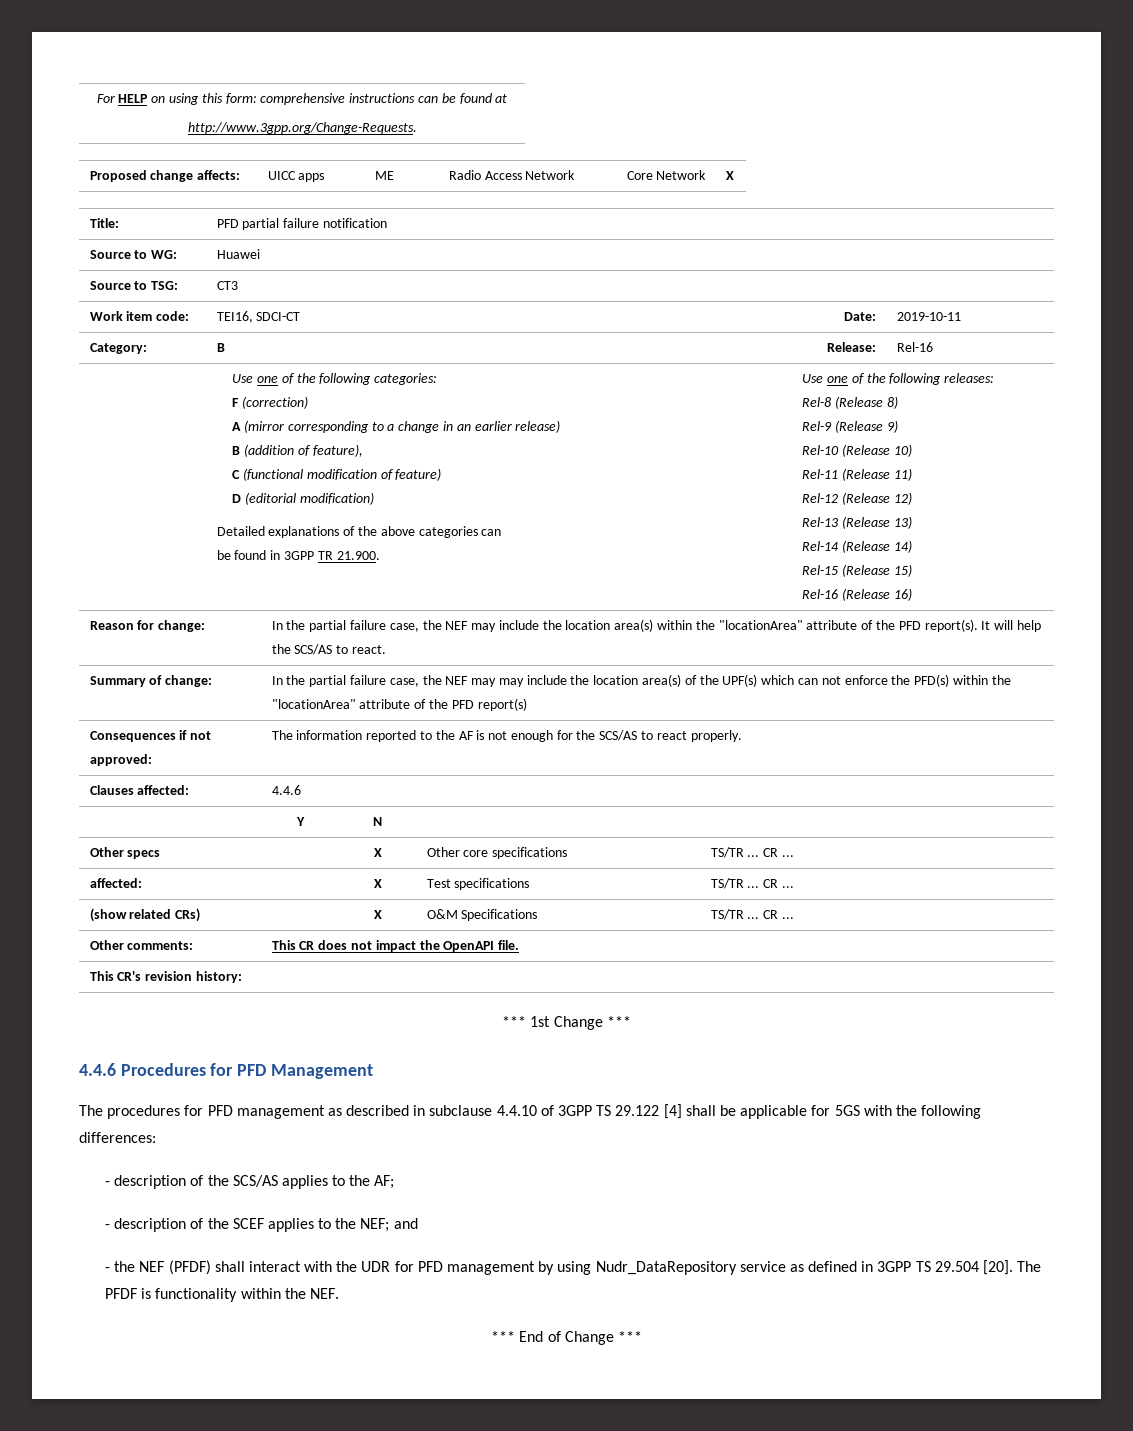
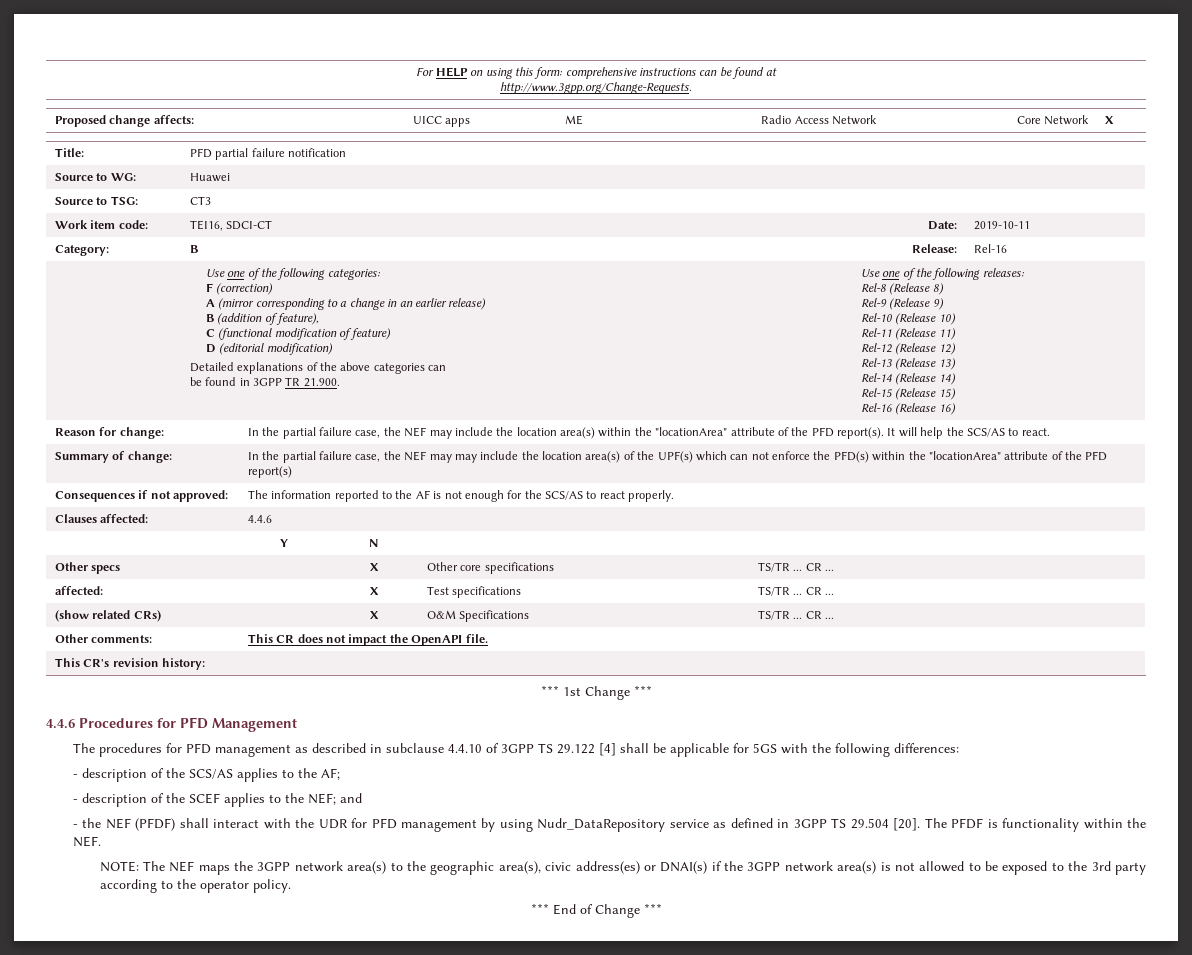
+ NOTE: The NEF maps the 3GPP network area(s) to the geographic area(s), civic address(es) or DNAI(s) if the 3GPP network area(s) is not allowed to be exposed to the 3rd party according to the operator policy.

